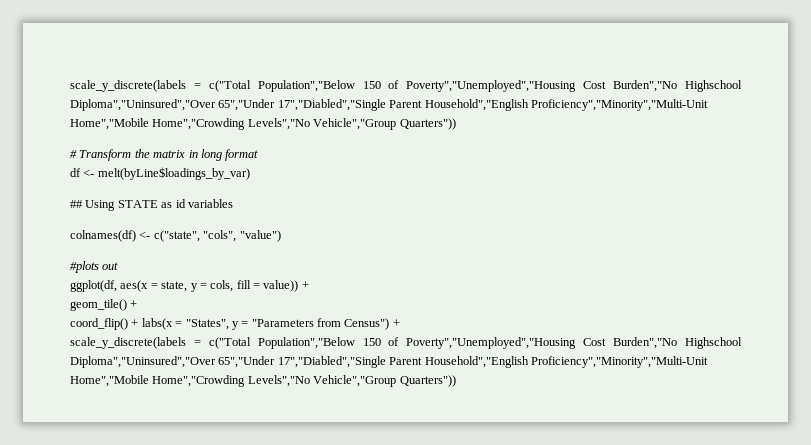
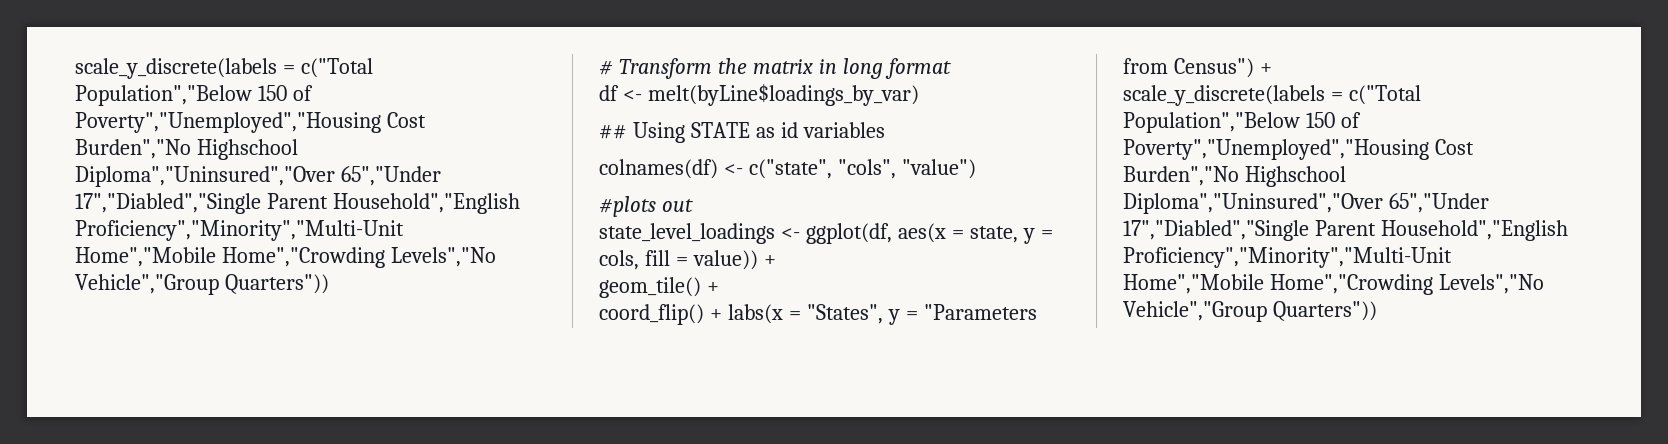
- ggplot(df, aes(x = state, y = cols, fill = value)) +
+ state_level_loadings <- ggplot(df, aes(x = state, y = cols, fill = value)) +

